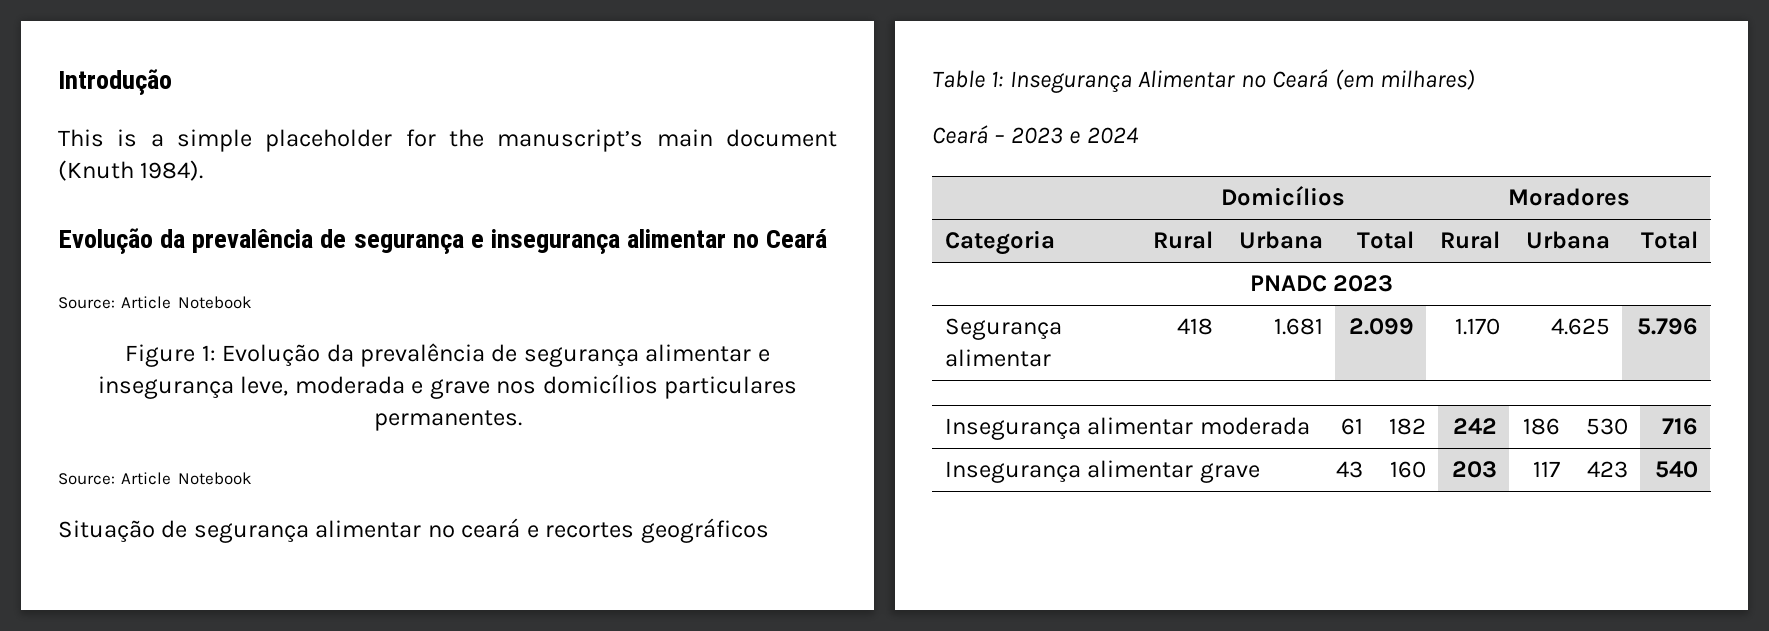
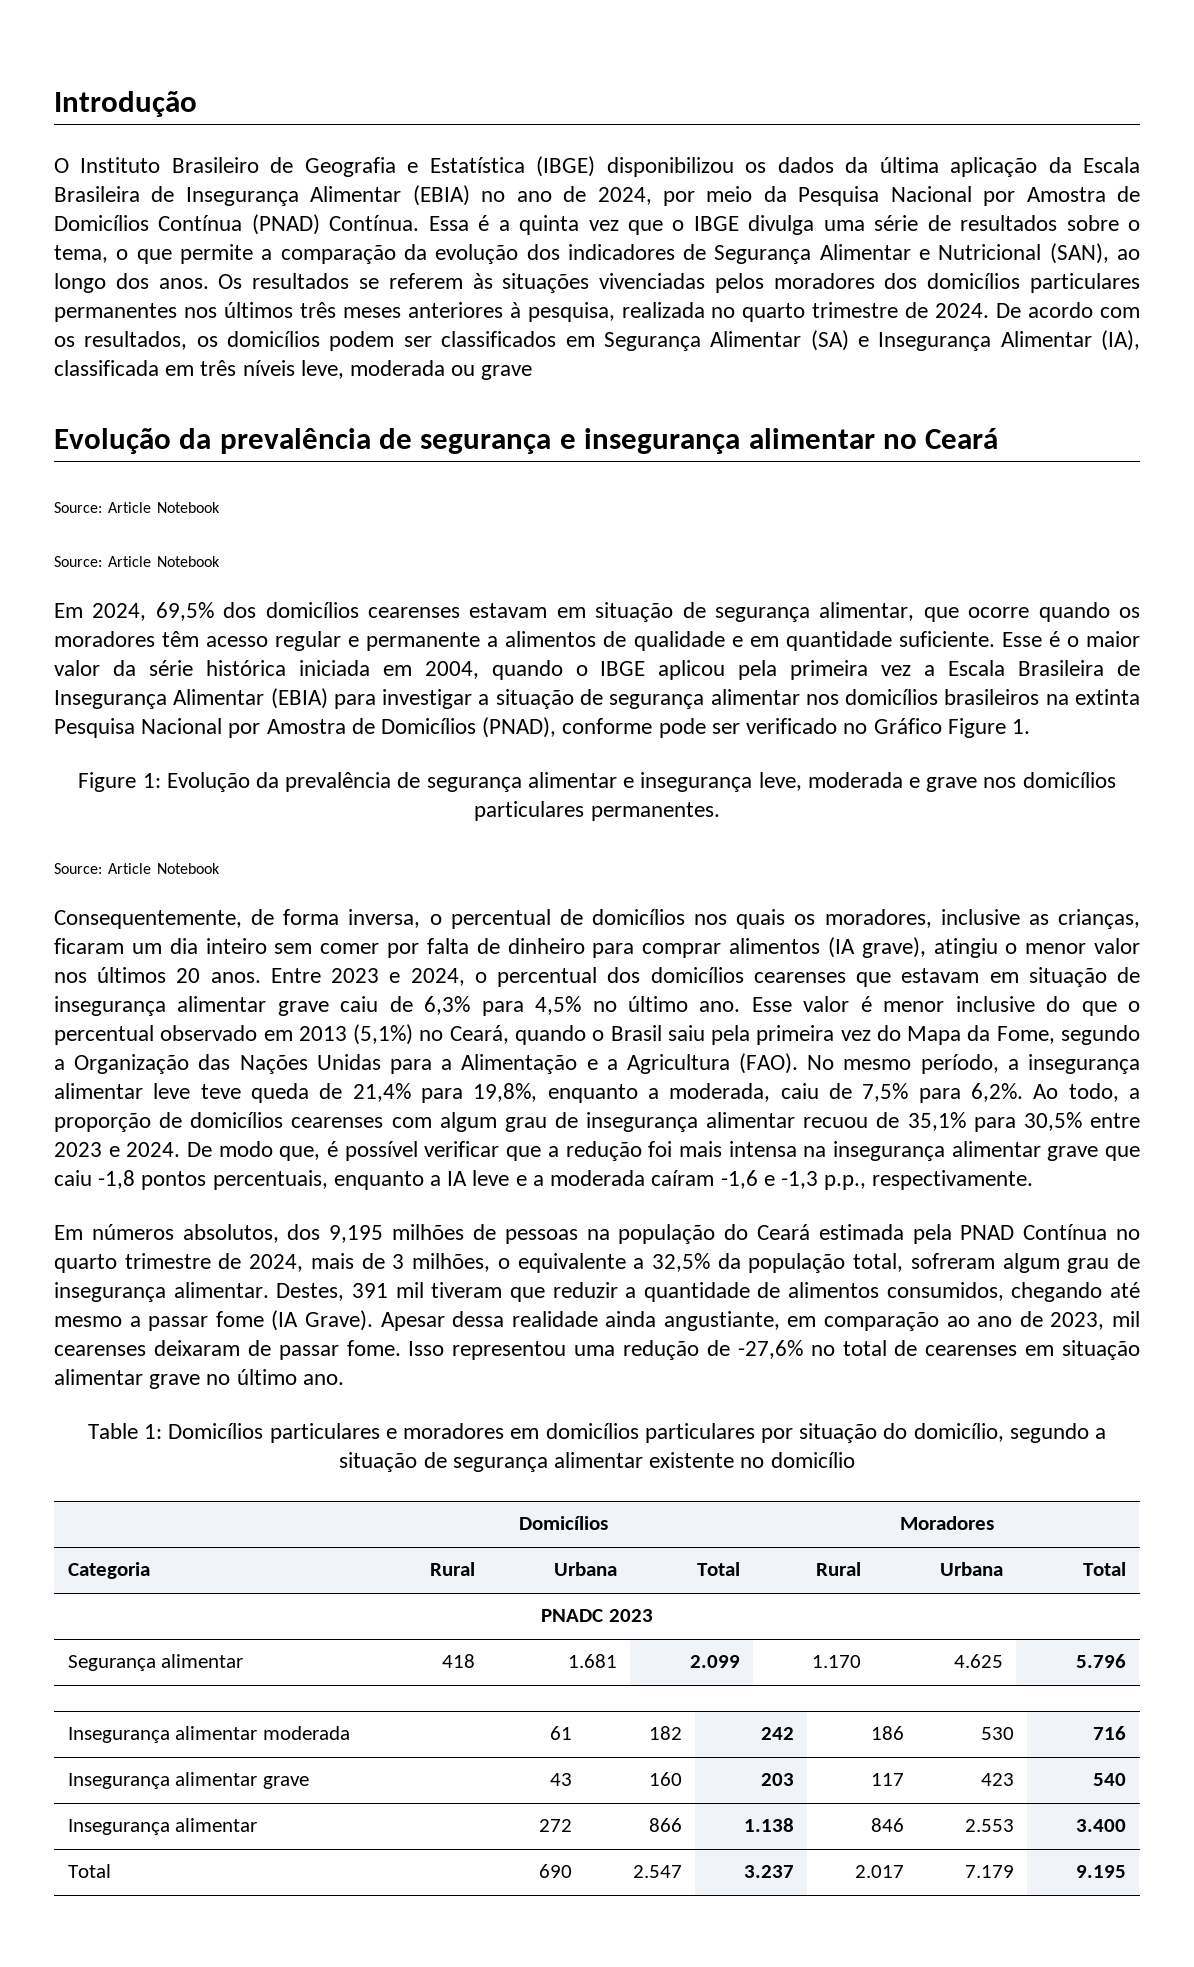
- This is a simple placeholder for the manuscript’s main document (Knuth 1984).
+ O Instituto Brasileiro de Geografia e Estatística (IBGE) disponibilizou os dados da última aplicação da Escala Brasileira de Insegurança Alimentar (EBIA) no ano de 2024, por meio da Pesquisa Nacional por Amostra de Domicílios Contínua (PNAD) Contínua. Essa é a quinta vez que o IBGE divulga uma série de resultados sobre o tema, o que permite a comparação da evolução dos indicadores de Segurança Alimentar e Nutricional (SAN), ao longo dos anos. Os resultados se referem às situações vivenciadas pelos moradores dos domicílios particulares permanentes nos últimos três meses anteriores à pesquisa, realizada no quarto trimestre de 2024. De acordo com os resultados, os domicílios podem ser classificados em Segurança Alimentar (SA) e Insegurança Alimentar (IA), classificada em três níveis leve, moderada ou grave
  Evolução da prevalência de segurança e insegurança alimentar no Ceará
  Source: Article Notebook
+ Source: Article Notebook
+ Em 2024, 69,5% dos domicílios cearenses estavam em situação de segurança alimentar, que ocorre quando os moradores têm acesso regular e permanente a alimentos de qualidade e em quantidade suficiente. Esse é o maior valor da série histórica iniciada em 2004, quando o IBGE aplicou pela primeira vez a Escala Brasileira de Insegurança Alimentar (EBIA) para investigar a situação de segurança alimentar nos domicílios brasileiros na extinta Pesquisa Nacional por Amostra de Domicílios (PNAD), conforme pode ser verificado no Gráfico Figure 1.
- Situação de segurança alimentar no ceará e recortes geográficos
- Table 1: Insegurança Alimentar no Ceará (em milhares)
- Ceará – 2023 e 2024
+ Consequentemente, de forma inversa, o percentual de domicílios nos quais os moradores, inclusive as crianças, ficaram um dia inteiro sem comer por falta de dinheiro para comprar alimentos (IA grave), atingiu o menor valor nos últimos 20 anos. Entre 2023 e 2024, o percentual dos domicílios cearenses que estavam em situação de insegurança alimentar grave caiu de 6,3% para 4,5% no último ano. Esse valor é menor inclusive do que o percentual observado em 2013 (5,1%) no Ceará, quando o Brasil saiu pela primeira vez do Mapa da Fome, segundo a Organização das Nações Unidas para a Alimentação e a Agricultura (FAO). No mesmo período, a insegurança alimentar leve teve queda de 21,4% para 19,8%, enquanto a moderada, caiu de 7,5% para 6,2%. Ao todo, a proporção de domicílios cearenses com algum grau de insegurança alimentar recuou de 35,1% para 30,5% entre 2023 e 2024. De modo que, é possível verificar que a redução foi mais intensa na insegurança alimentar grave que caiu -1,8 pontos percentuais, enquanto a IA leve e a moderada caíram -1,6 e -1,3 p.p., respectivamente.
+ Em números absolutos, dos 9,195 milhões de pessoas na população do Ceará estimada pela PNAD Contínua no quarto trimestre de 2024, mais de 3 milhões, o equivalente a 32,5% da população total, sofreram algum grau de insegurança alimentar. Destes, 391 mil tiveram que reduzir a quantidade de alimentos consumidos, chegando até mesmo a passar fome (IA Grave). Apesar dessa realidade ainda angustiante, em comparação ao ano de 2023, mil cearenses deixaram de passar fome. Isso representou uma redução de -27,6% no total de cearenses em situação alimentar grave no último ano.
+ Table 1: Domicílios particulares e moradores em domicílios particulares por situação do domicílio, segundo a situação de segurança alimentar existente no domicílio
+ Insegurança alimentar | 272 | 866 | 1.138 | 846 | 2.553 | 3.400
+ Total | 690 | 2.547 | 3.237 | 2.017 | 7.179 | 9.195

